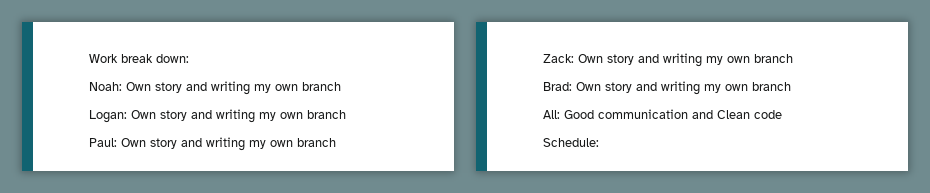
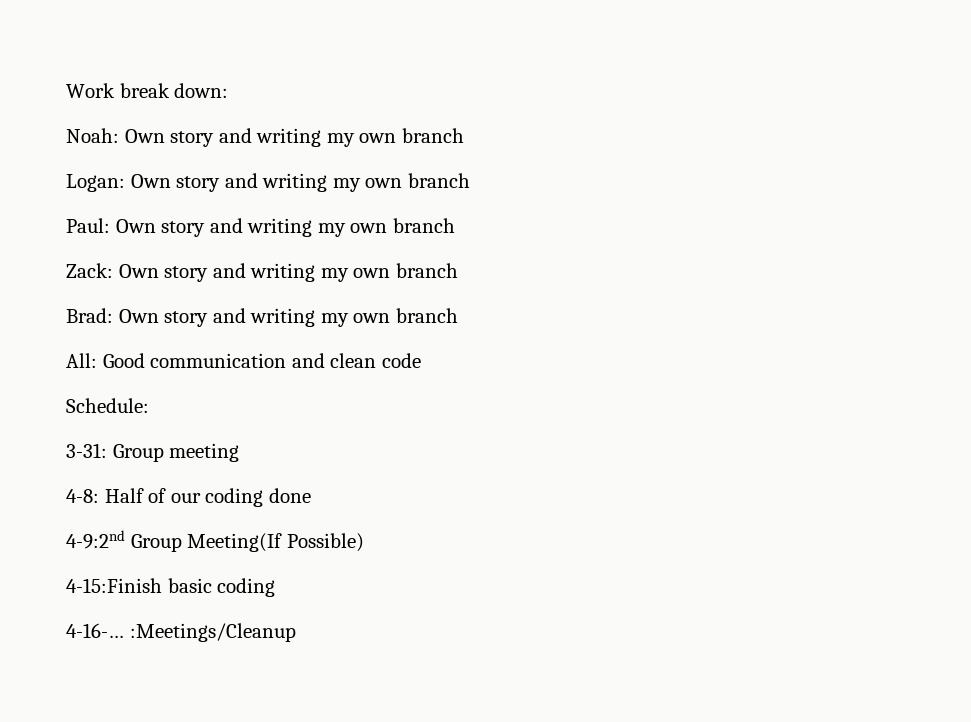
- All: Good communication and Clean code
+ All: Good communication and clean code
+ 3-31: Group meeting
+ 4-8: Half of our coding done
+ 4-9:2nd Group Meeting(If Possible)
+ 4-15:Finish basic coding
+ 4-16-… :Meetings/Cleanup

